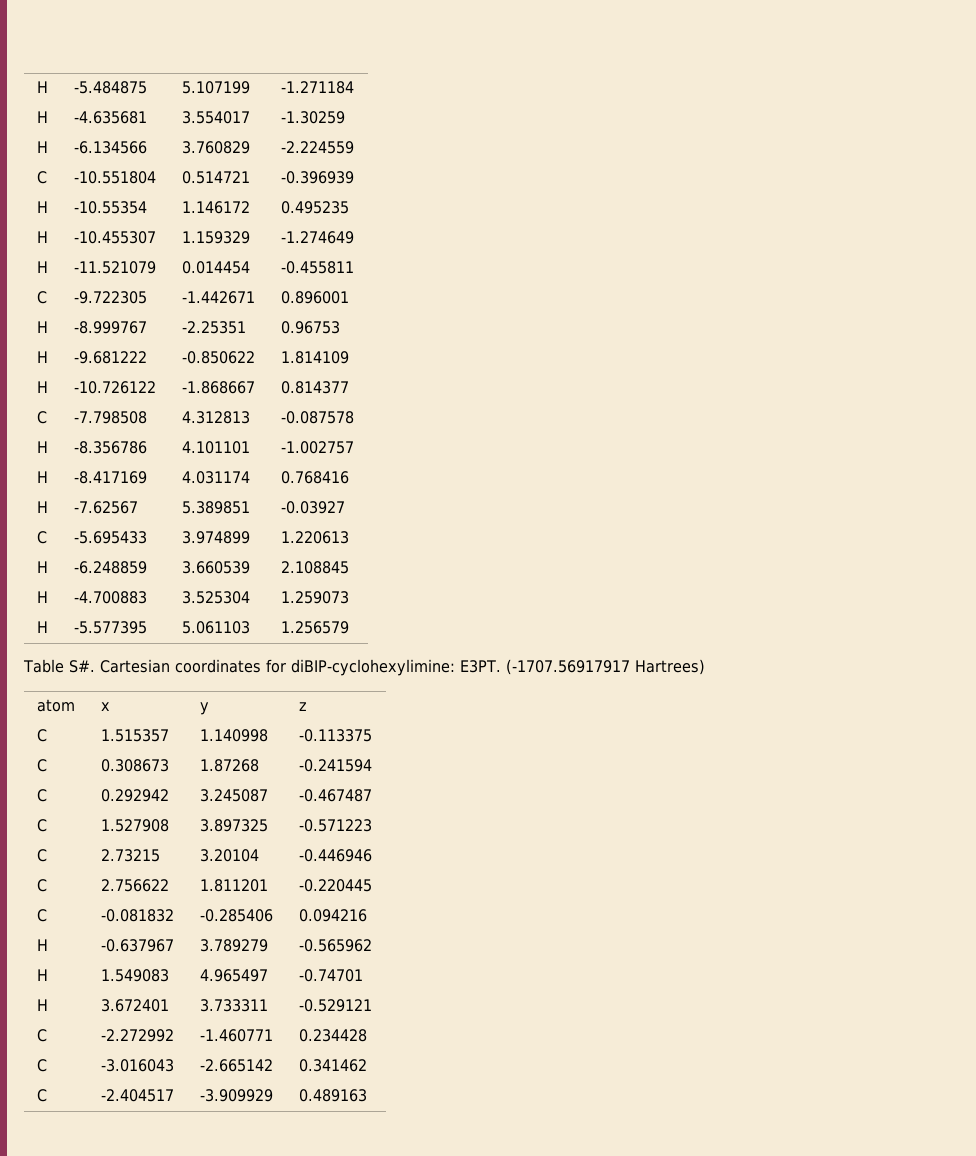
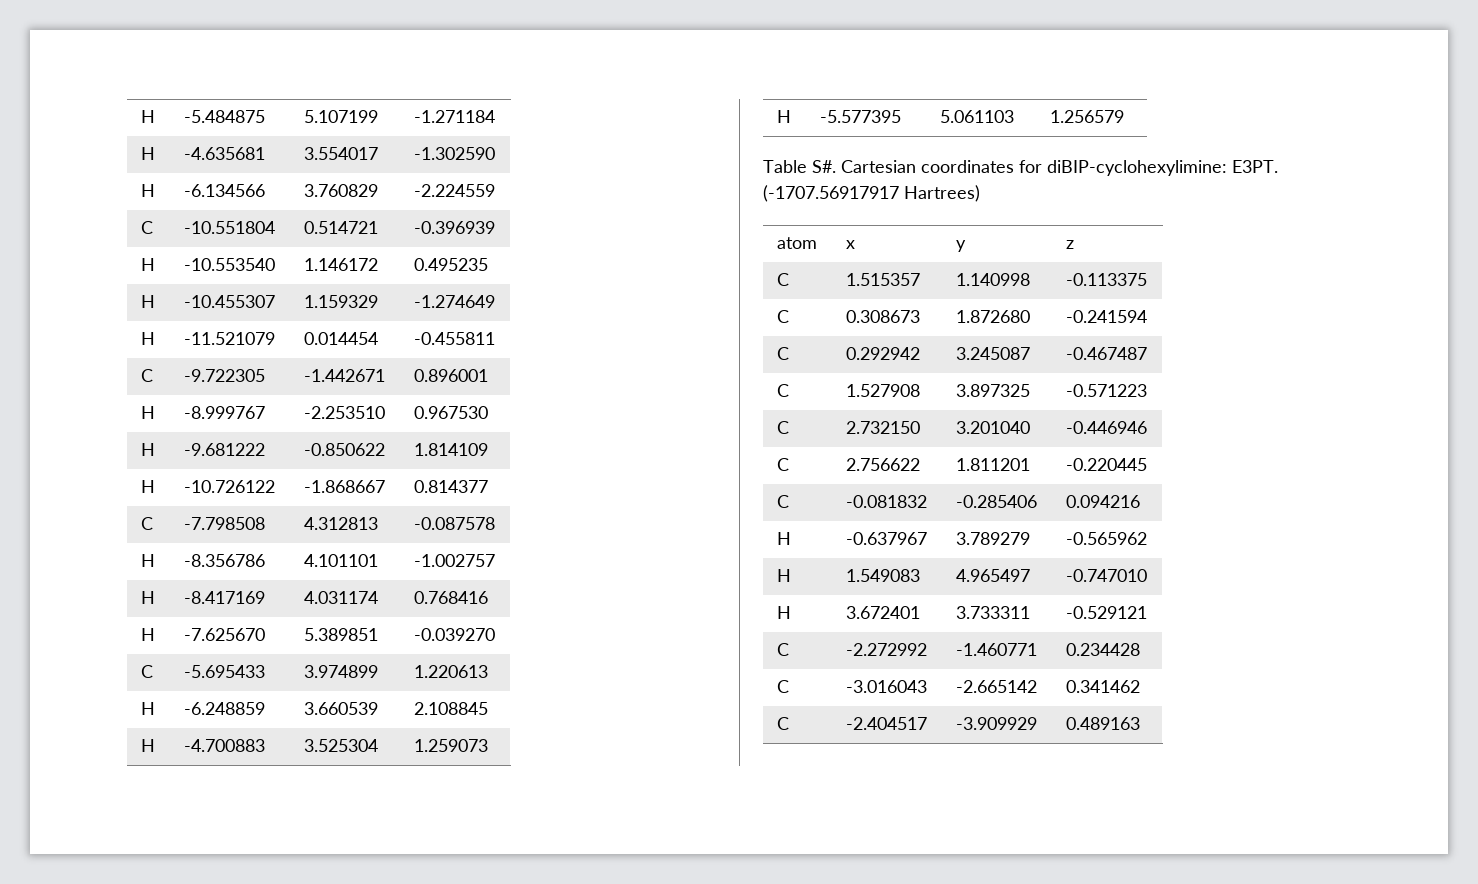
- H | -4.635681 | 3.554017 | -1.30259
+ H | -4.635681 | 3.554017 | -1.302590
- H | -10.55354 | 1.146172 | 0.495235
+ H | -10.553540 | 1.146172 | 0.495235
- H | -8.999767 | -2.25351 | 0.96753
+ H | -8.999767 | -2.253510 | 0.967530
- H | -7.62567 | 5.389851 | -0.03927
+ H | -7.625670 | 5.389851 | -0.039270
- C | 0.308673 | 1.87268 | -0.241594
+ C | 0.308673 | 1.872680 | -0.241594
- C | 2.73215 | 3.20104 | -0.446946
+ C | 2.732150 | 3.201040 | -0.446946
- H | 1.549083 | 4.965497 | -0.74701
+ H | 1.549083 | 4.965497 | -0.747010

